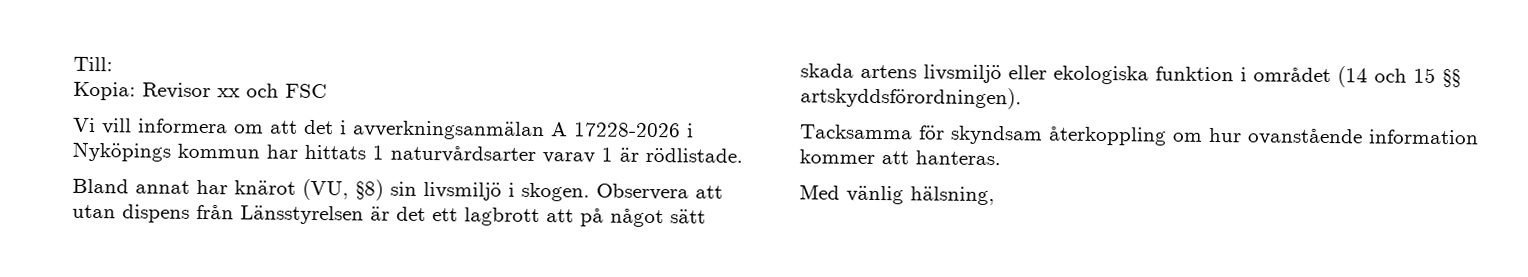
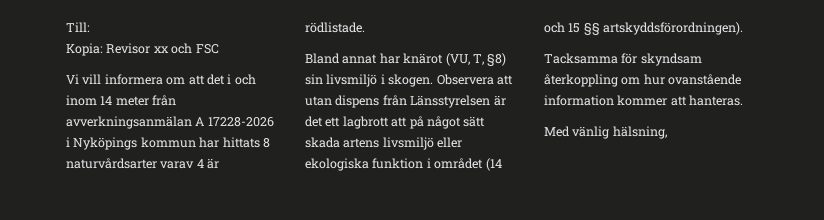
- Vi vill informera om att det i avverkningsanmälan A 17228-2026 i Nyköpings kommun har hittats 1 naturvårdsarter varav 1 är rödlistade.
+ Vi vill informera om att det i och inom 14 meter från avverkningsanmälan A 17228-2026 i Nyköpings kommun har hittats 8 naturvårdsarter varav 4 är rödlistade.
- Bland annat har knärot (VU, §8) sin livsmiljö i skogen.
+ Bland annat har knärot (VU, T, §8) sin livsmiljö i skogen.

